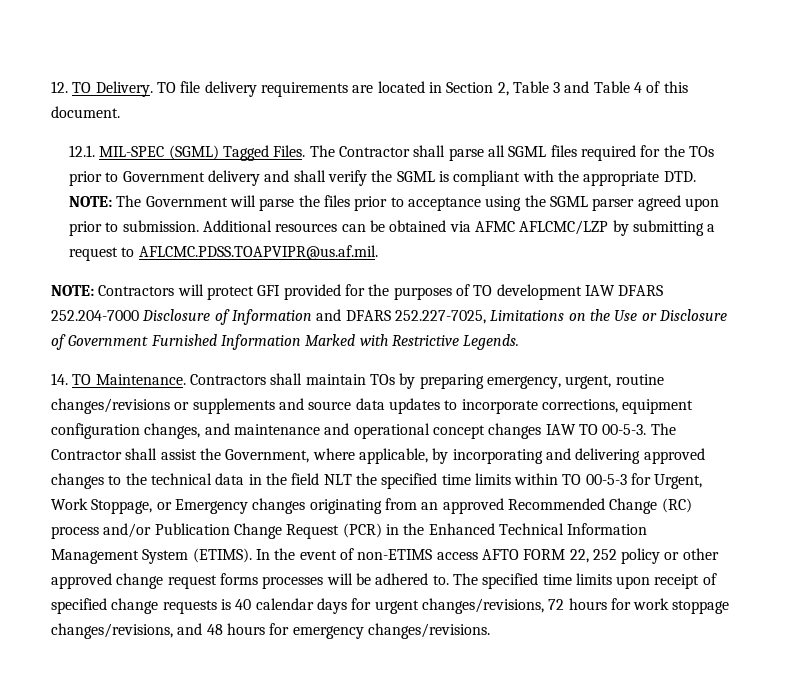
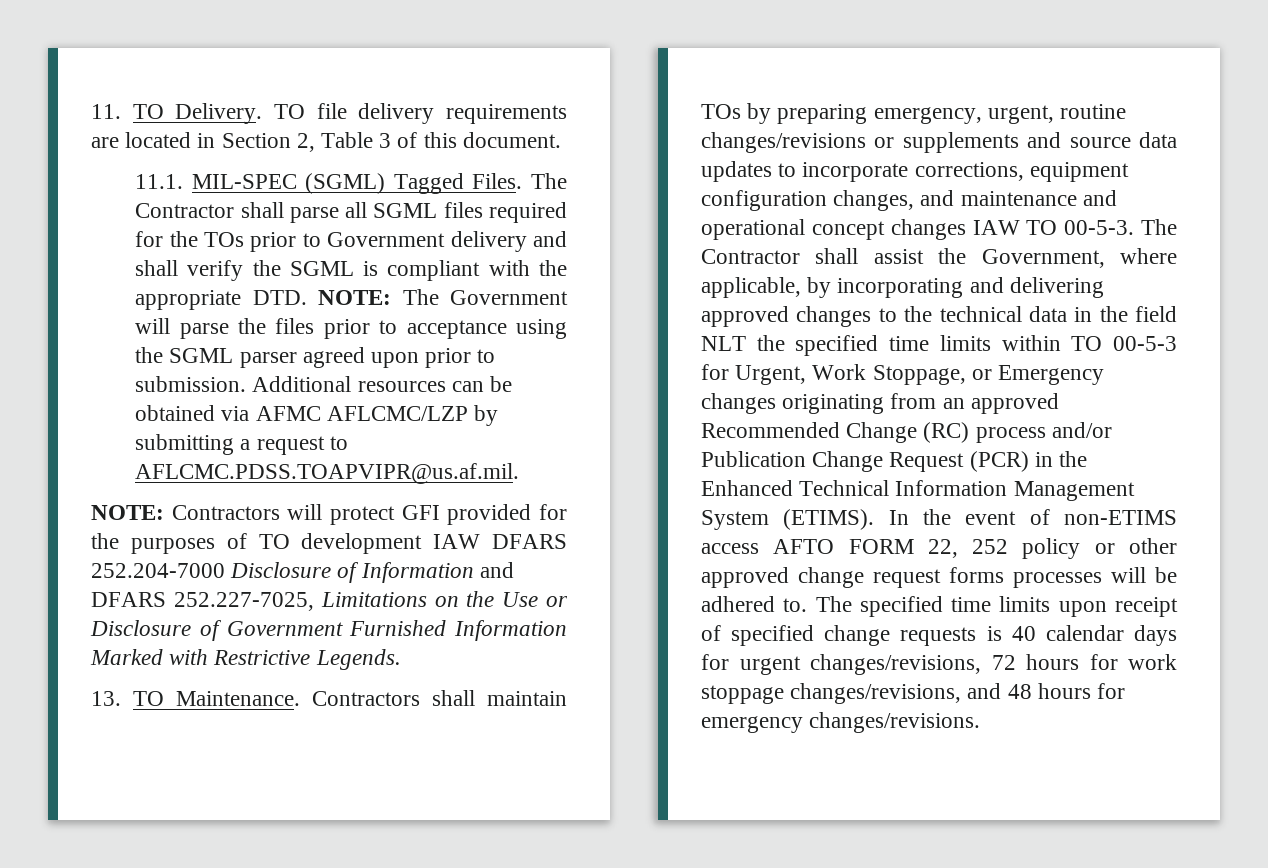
- 12. TO Delivery.
+ 11. TO Delivery.
- TO file delivery requirements are located in Section 2, Table 3 and Table 4 of this document.
+ TO file delivery requirements are located in Section 2, Table 3 of this document.
- 12.1. MIL-SPEC (SGML) Tagged Files.
+ 11.1. MIL-SPEC (SGML) Tagged Files.
- 14. TO Maintenance.
+ 13. TO Maintenance.

